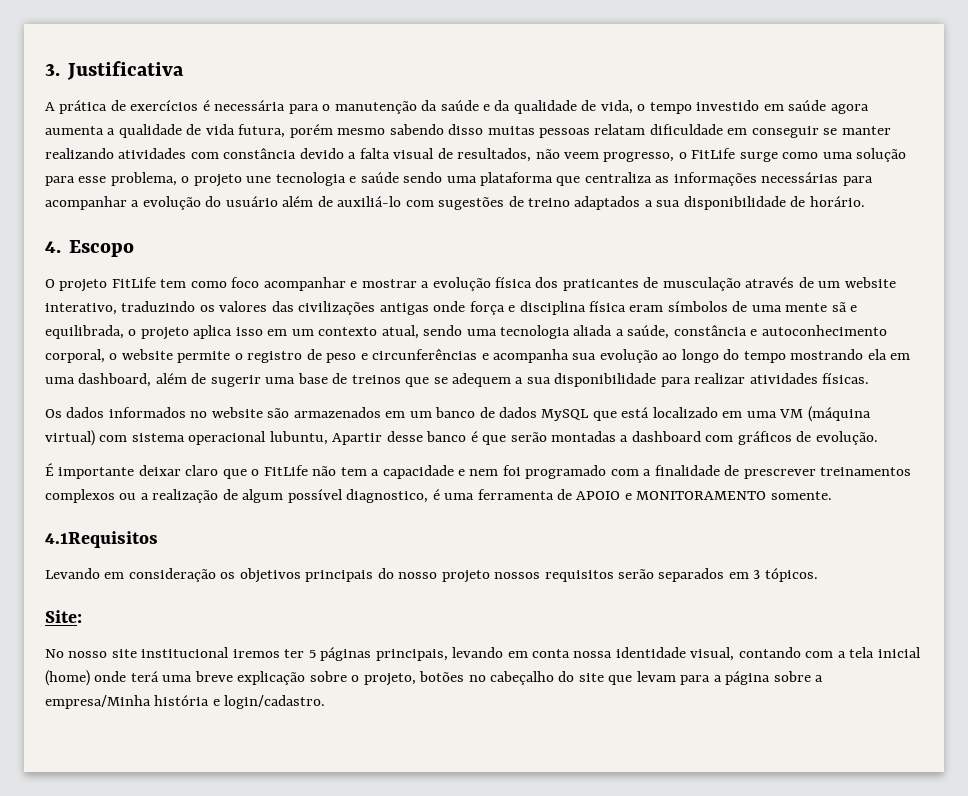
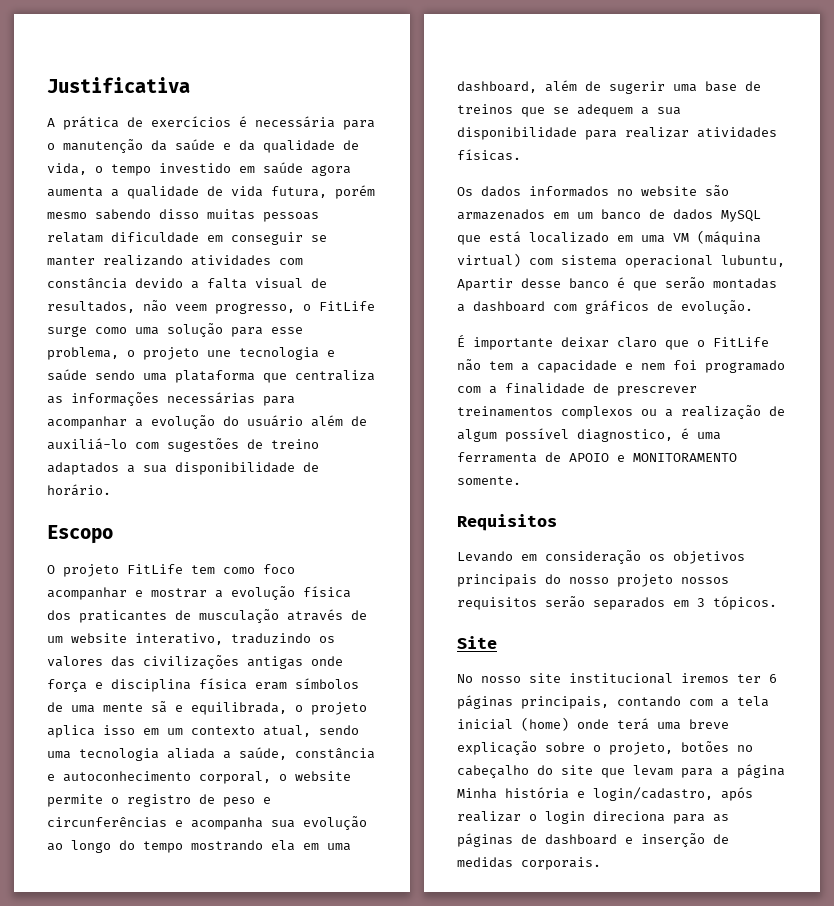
- 3. Justificativa
+ Justificativa
- 4. Escopo
+ Escopo
- 4.1Requisitos
+ Requisitos
- Site:
+ Site
- No nosso site institucional iremos ter 5 páginas principais, levando em conta nossa identidade visual, contando com a tela inicial (home) onde terá uma breve explicação sobre o projeto, botões no cabeçalho do site que levam para a página sobre a empresa/Minha história e login/cadastro.
+ No nosso site institucional iremos ter 6 páginas principais, contando com a tela inicial (home) onde terá uma breve explicação sobre o projeto, botões no cabeçalho do site que levam para a página Minha história e login/cadastro, após realizar o login direciona para as páginas de dashboard e inserção de medidas corporais.

